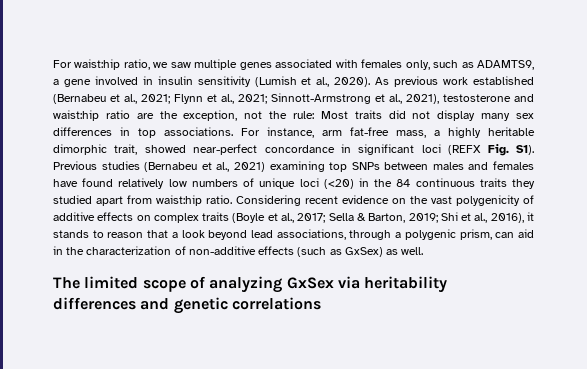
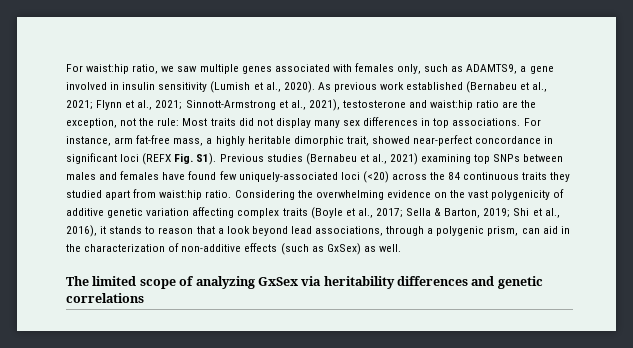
- For instance, arm fat-free mass, a highly heritable dimorphic trait, showed near-perfect concordance in significant loci (REFX Fig. S1). Previous studies (Bernabeu et al., 2021) examining top SNPs between males and females have found relatively low numbers of unique loci (<20) in the 84 continuous traits they studied apart from waist:hip ratio.
+ For instance, arm fat-free mass, a highly heritable dimorphic trait, showed near-perfect concordance in significant loci (REFX Fig. S1). Previous studies (Bernabeu et al., 2021) examining top SNPs between males and females have found few uniquely-associated loci (<20) across the 84 continuous traits they studied apart from waist:hip ratio.
- Considering recent evidence on the vast polygenicity of additive effects on complex traits (Boyle et al., 2017; Sella & Barton, 2019; Shi et al., 2016), it stands to reason that a look beyond lead associations, through a polygenic prism, can aid in the characterization of non-additive effects (such as GxSex) as well.
+ Considering the overwhelming evidence on the vast polygenicity of additive genetic variation affecting complex traits (Boyle et al., 2017; Sella & Barton, 2019; Shi et al., 2016), it stands to reason that a look beyond lead associations, through a polygenic prism, can aid in the characterization of non-additive effects (such as GxSex) as well.

